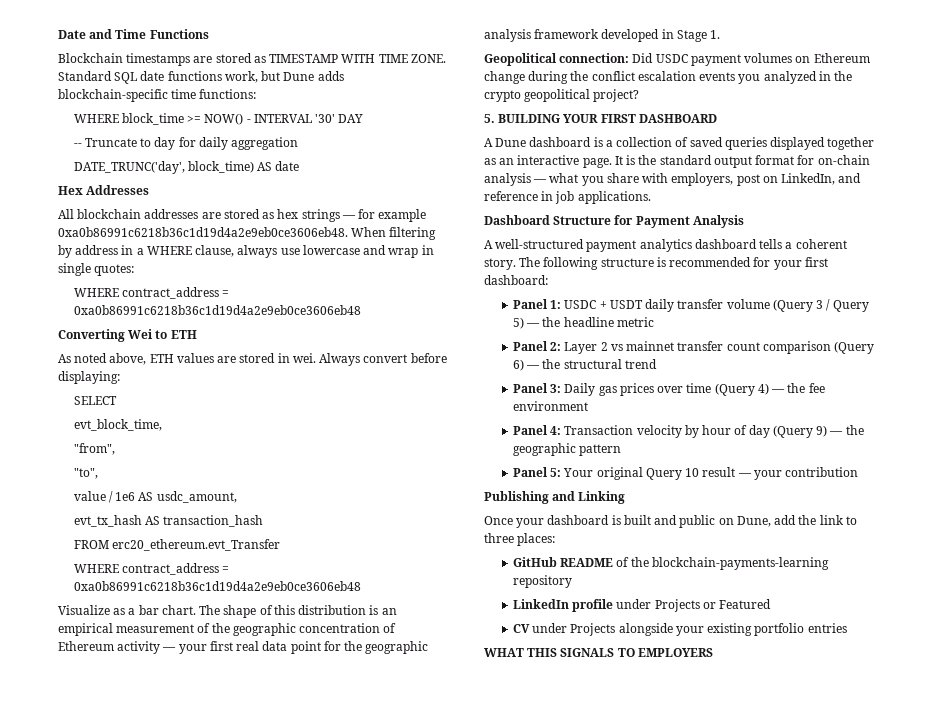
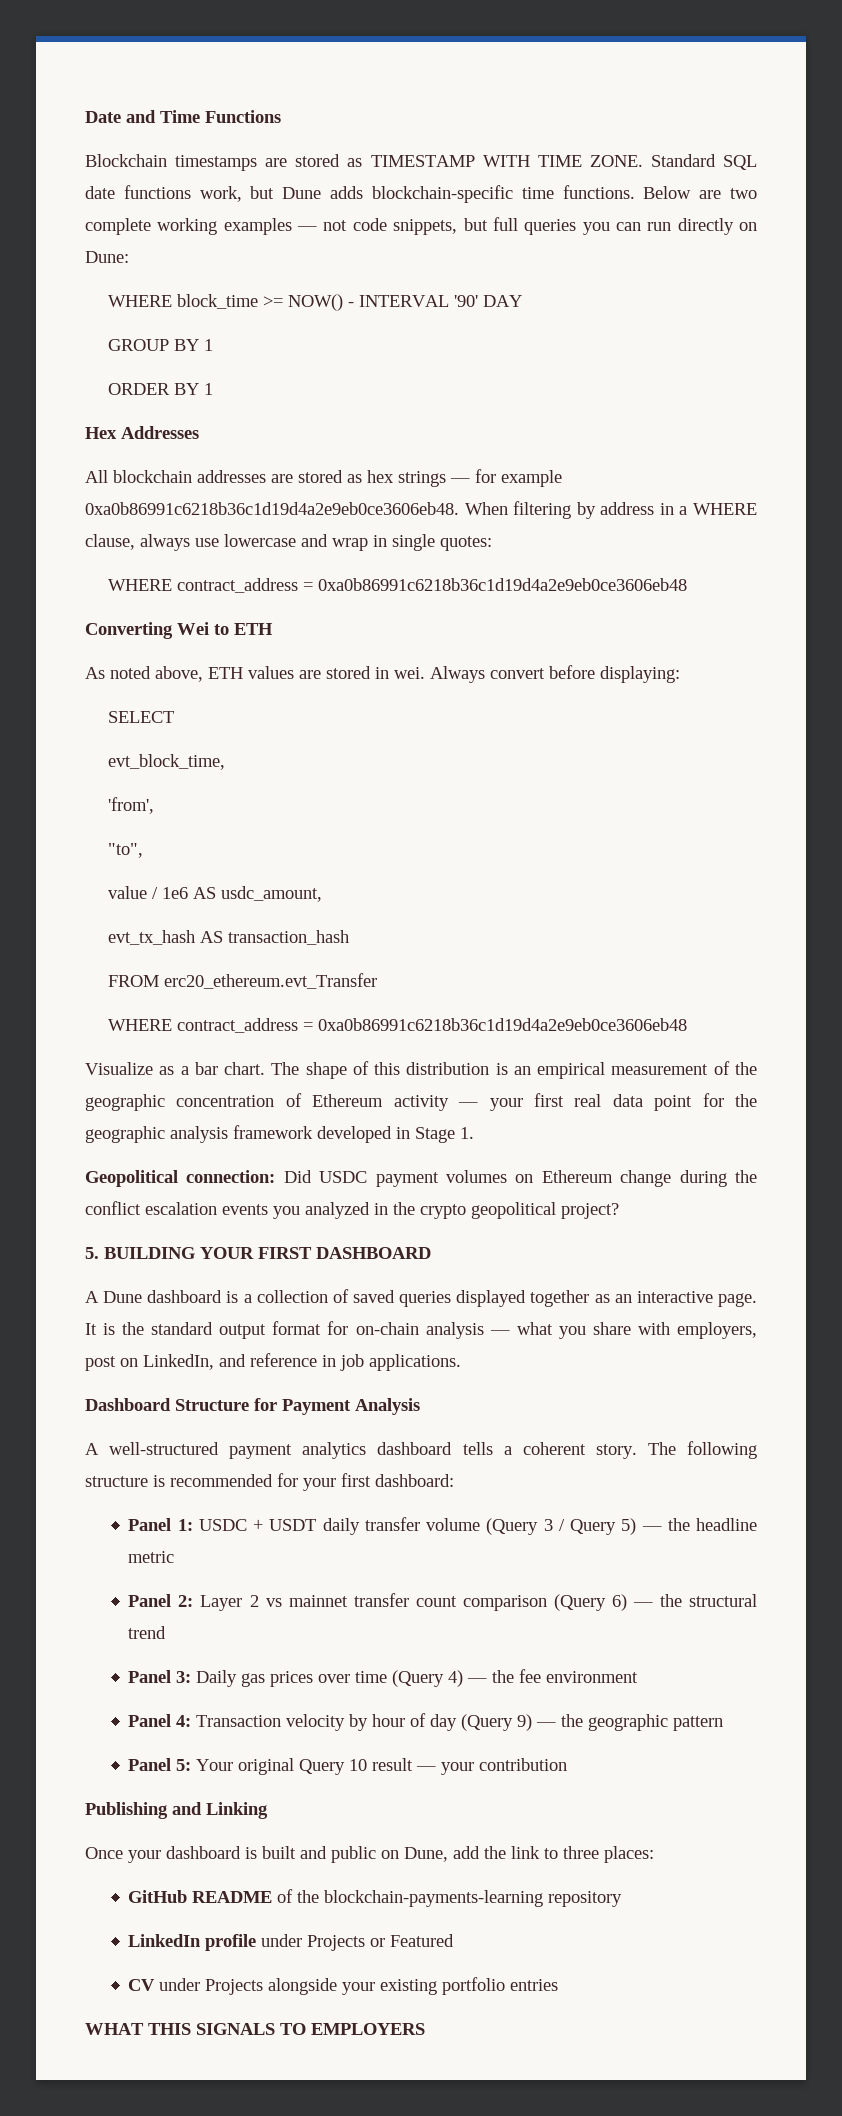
- Standard SQL date functions work, but Dune adds blockchain-specific time functions:
+ Standard SQL date functions work, but Dune adds blockchain-specific time functions. Below are two complete working examples — not code snippets, but full queries you can run directly on Dune:
- WHERE block_time >= NOW() - INTERVAL '30' DAY
+ WHERE block_time >= NOW() - INTERVAL '90' DAY
- -- Truncate to day for daily aggregation
- DATE_TRUNC('day', block_time) AS date
+ GROUP BY 1
+ ORDER BY 1
- "from",
+ 'from',

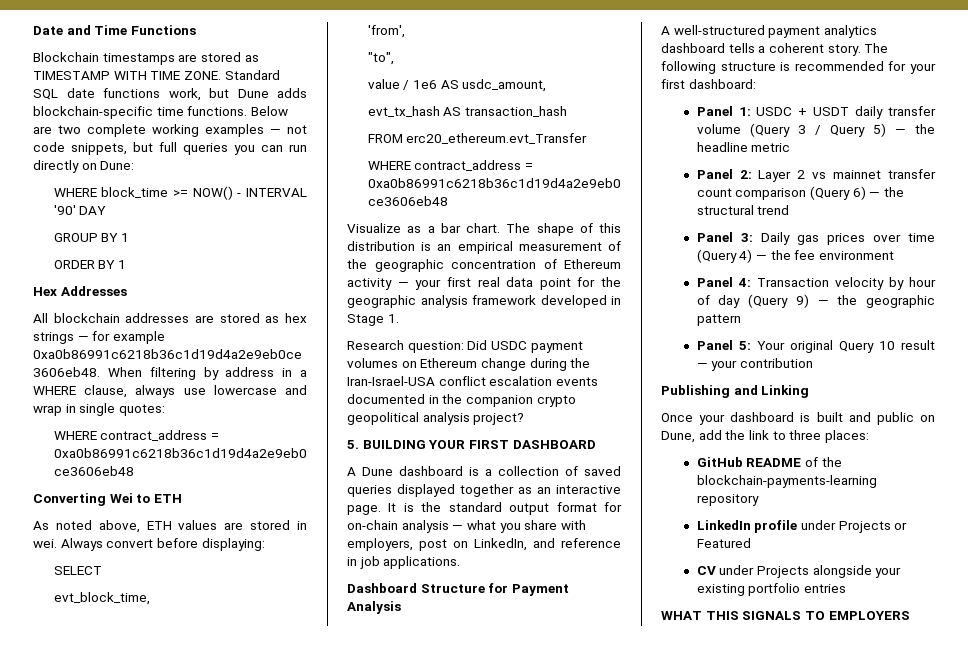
- Geopolitical connection: Did USDC payment volumes on Ethereum change during the conflict escalation events you analyzed in the crypto geopolitical project?
+ Research question: Did USDC payment volumes on Ethereum change during the Iran-Israel-USA conflict escalation events documented in the companion crypto geopolitical analysis project?

